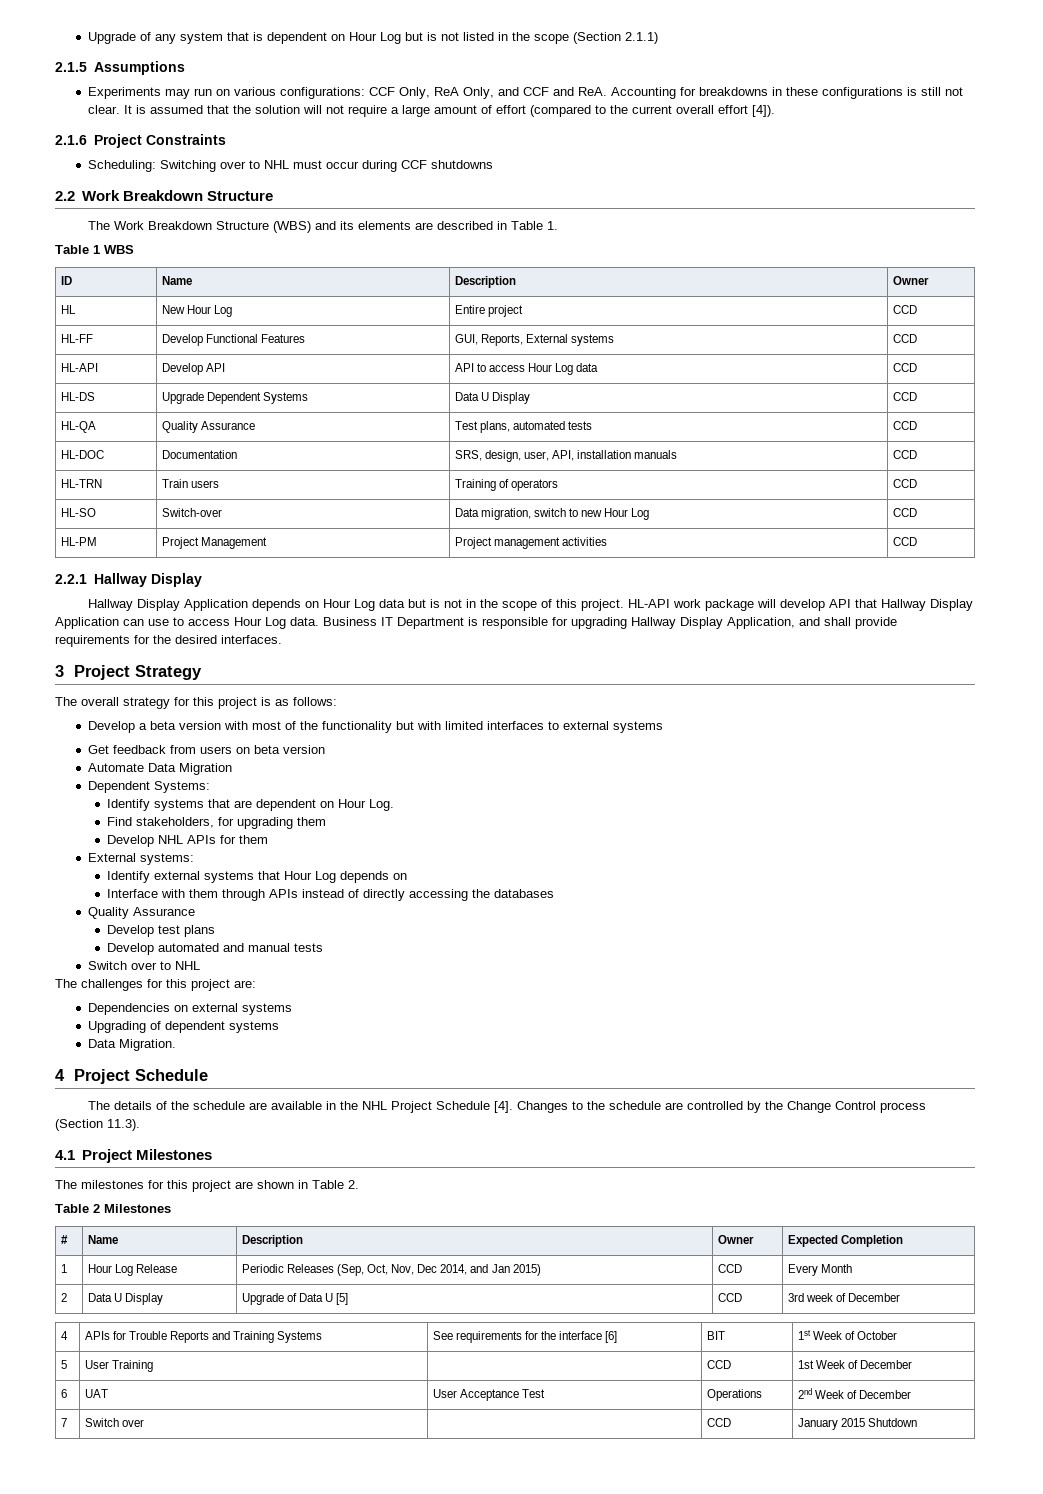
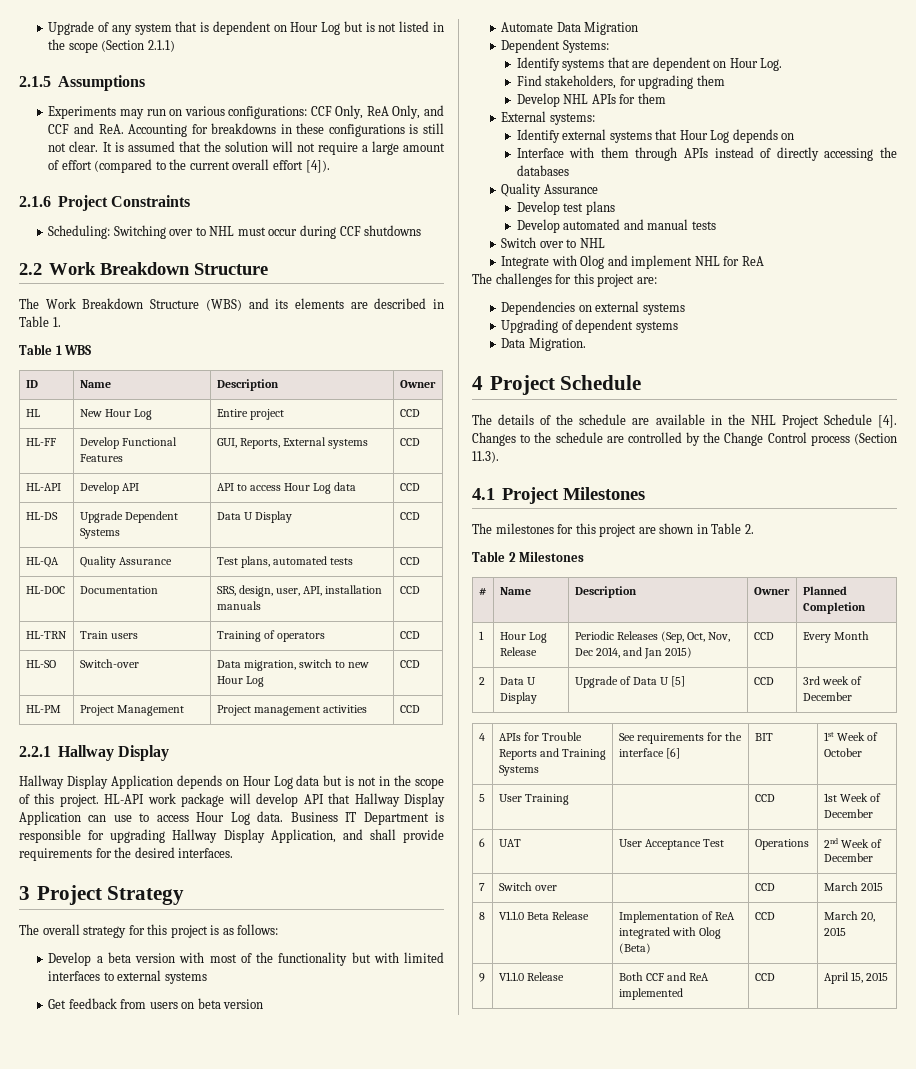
+ Integrate with Olog and implement NHL for ReA
- # | Name | Description | Owner | Expected Completion
+ # | Name | Description | Owner | Planned Completion
- 7 | Switch over | | CCD | January 2015 Shutdown
+ 7 | Switch over | | CCD | March 2015
+ 8 | V1.1.0 Beta Release | Implementation of ReA integrated with Olog (Beta) | CCD | March 20, 2015
+ 9 | V1.1.0 Release | Both CCF and ReA implemented | CCD | April 15, 2015

